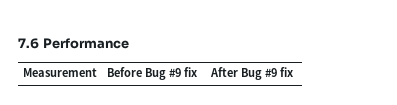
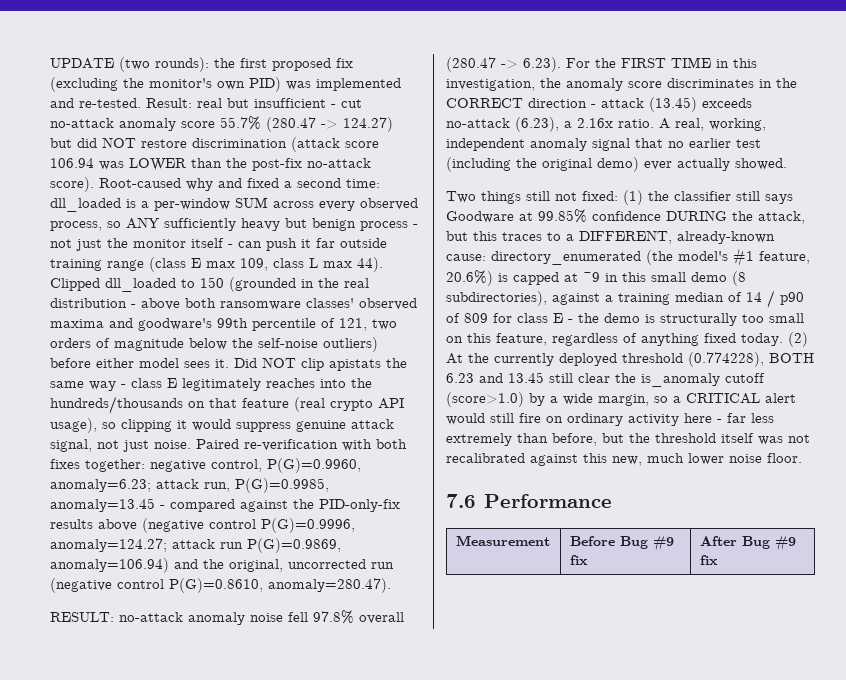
+ UPDATE (two rounds): the first proposed fix (excluding the monitor's own PID) was implemented and re-tested. Result: real but insufficient - cut no-attack anomaly score 55.7% (280.47 -> 124.27) but did NOT restore discrimination (attack score 106.94 was LOWER than the post-fix no-attack score). Root-caused why and fixed a second time: dll_loaded is a per-window SUM across every observed process, so ANY sufficiently heavy but benign process - not just the monitor itself - can push it far outside training range (class E max 109, class L max 44). Clipped dll_loaded to 150 (grounded in the real distribution - above both ransomware classes' observed maxima and goodware's 99th percentile of 121, two orders of magnitude below the self-noise outliers) before either model sees it. Did NOT clip apistats the same way - class E legitimately reaches into the hundreds/thousands on that feature (real crypto API usage), so clipping it would suppress genuine attack signal, not just noise. Paired re-verification with both fixes together: negative control, P(G)=0.9960, anomaly=6.23; attack run, P(G)=0.9985, anomaly=13.45 - compared against the PID-only-fix results above (negative control P(G)=0.9996, anomaly=124.27; attack run P(G)=0.9869, anomaly=106.94) and the original, uncorrected run (negative control P(G)=0.8610, anomaly=280.47).
+ RESULT: no-attack anomaly noise fell 97.8% overall (280.47 -> 6.23). For the FIRST TIME in this investigation, the anomaly score discriminates in the CORRECT direction - attack (13.45) exceeds no-attack (6.23), a 2.16x ratio. A real, working, independent anomaly signal that no earlier test (including the original demo) ever actually showed.
+ Two things still not fixed: (1) the classifier still says Goodware at 99.85% confidence DURING the attack, but this traces to a DIFFERENT, already-known cause: directory_enumerated (the model's #1 feature, 20.6%) is capped at ~9 in this small demo (8 subdirectories), against a training median of 14 / p90 of 809 for class E - the demo is structurally too small on this feature, regardless of anything fixed today. (2) At the currently deployed threshold (0.774228), BOTH 6.23 and 13.45 still clear the is_anomaly cutoff (score>1.0) by a wide margin, so a CRITICAL alert would still fire on ordinary activity here - far less extremely than before, but the threshold itself was not recalibrated against this new, much lower noise floor.

